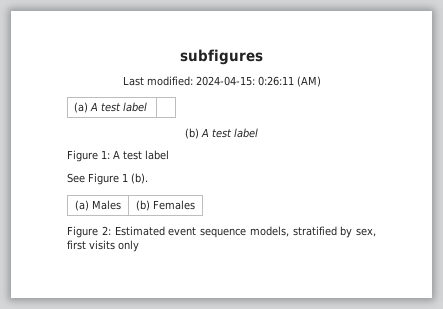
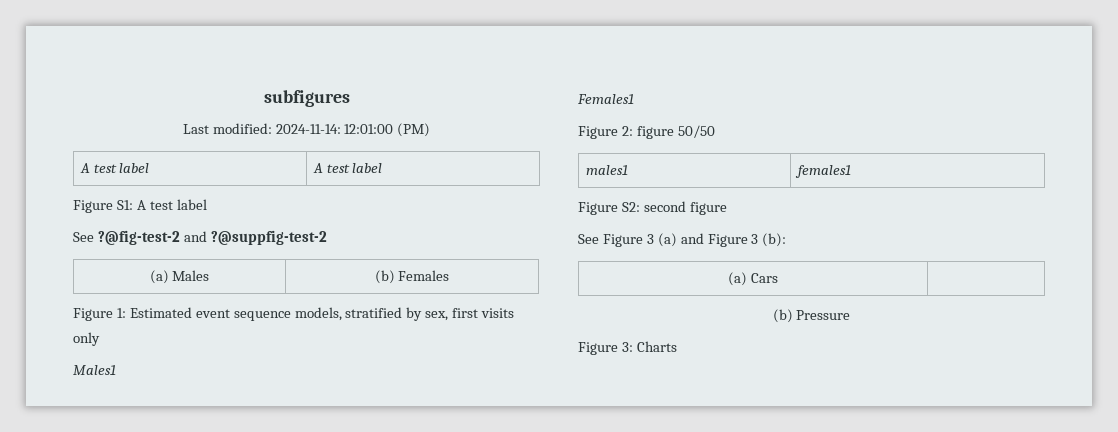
- Last modified: 2024-04-15: 0:26:11 (AM)
- (a) A test label |
- (b) A test label
+ Last modified: 2024-11-14: 12:01:00 (PM)
+ A test label | A test label
- Figure 1: A test label
+ Figure S1: A test label
- See Figure 1 (b).
+ See ?@fig-test-2 and ?@suppfig-test-2
- Figure 2: Estimated event sequence models, stratified by sex, first visits only
+ Figure 1: Estimated event sequence models, stratified by sex, first visits only
+ Males1
+ Females1
+ Figure 2: figure 50/50
+ males1 | females1
+ Figure S2: second figure
+ See Figure 3 (a) and Figure 3 (b):
+ (a) Cars |
+ (b) Pressure
+ Figure 3: Charts

